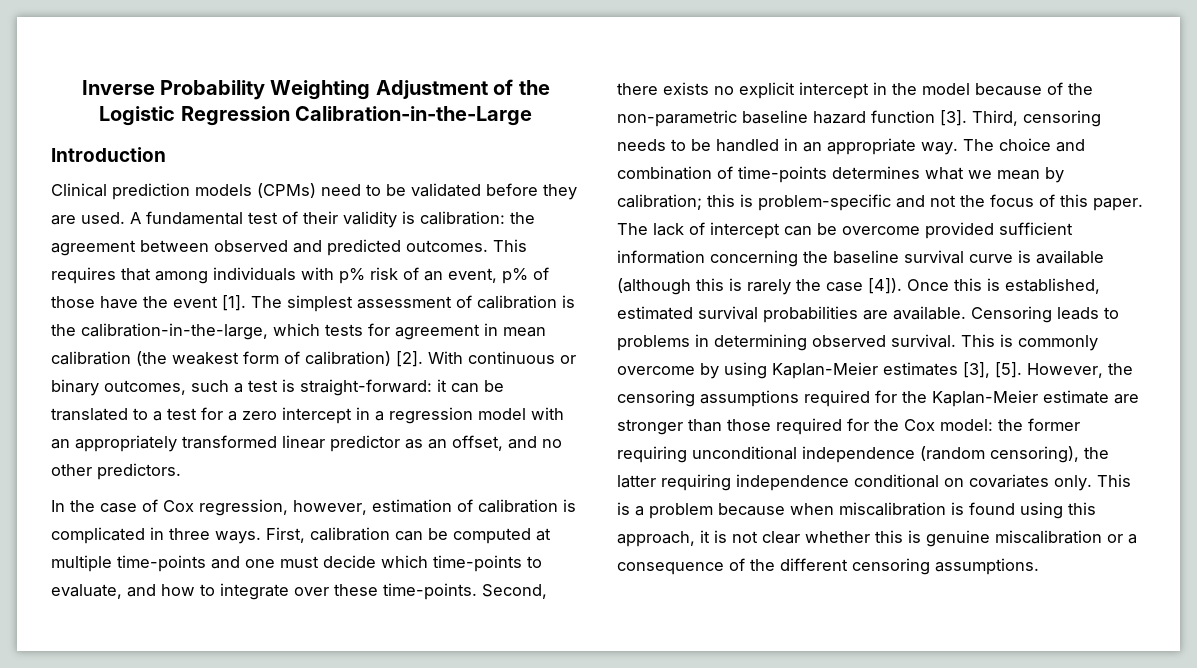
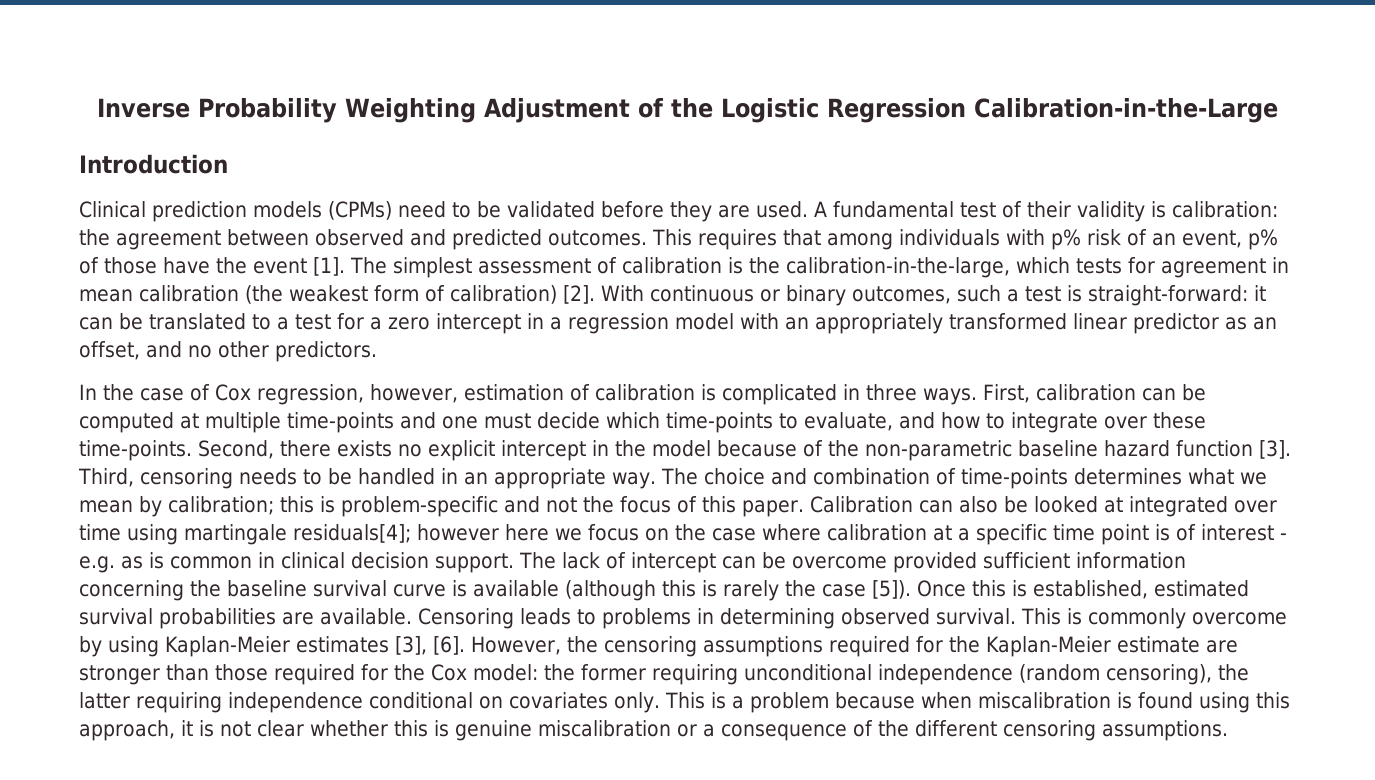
+ Calibration can also be looked at integrated over time using martingale residuals[4]; however here we focus on the case where calibration at a specific time point is of interest - e.g. as is common in clinical decision support.
- The lack of intercept can be overcome provided sufficient information concerning the baseline survival curve is available (although this is rarely the case [4]).
+ The lack of intercept can be overcome provided sufficient information concerning the baseline survival curve is available (although this is rarely the case [5]).
- This is commonly overcome by using Kaplan-Meier estimates [3], [5].
+ This is commonly overcome by using Kaplan-Meier estimates [3], [6].

